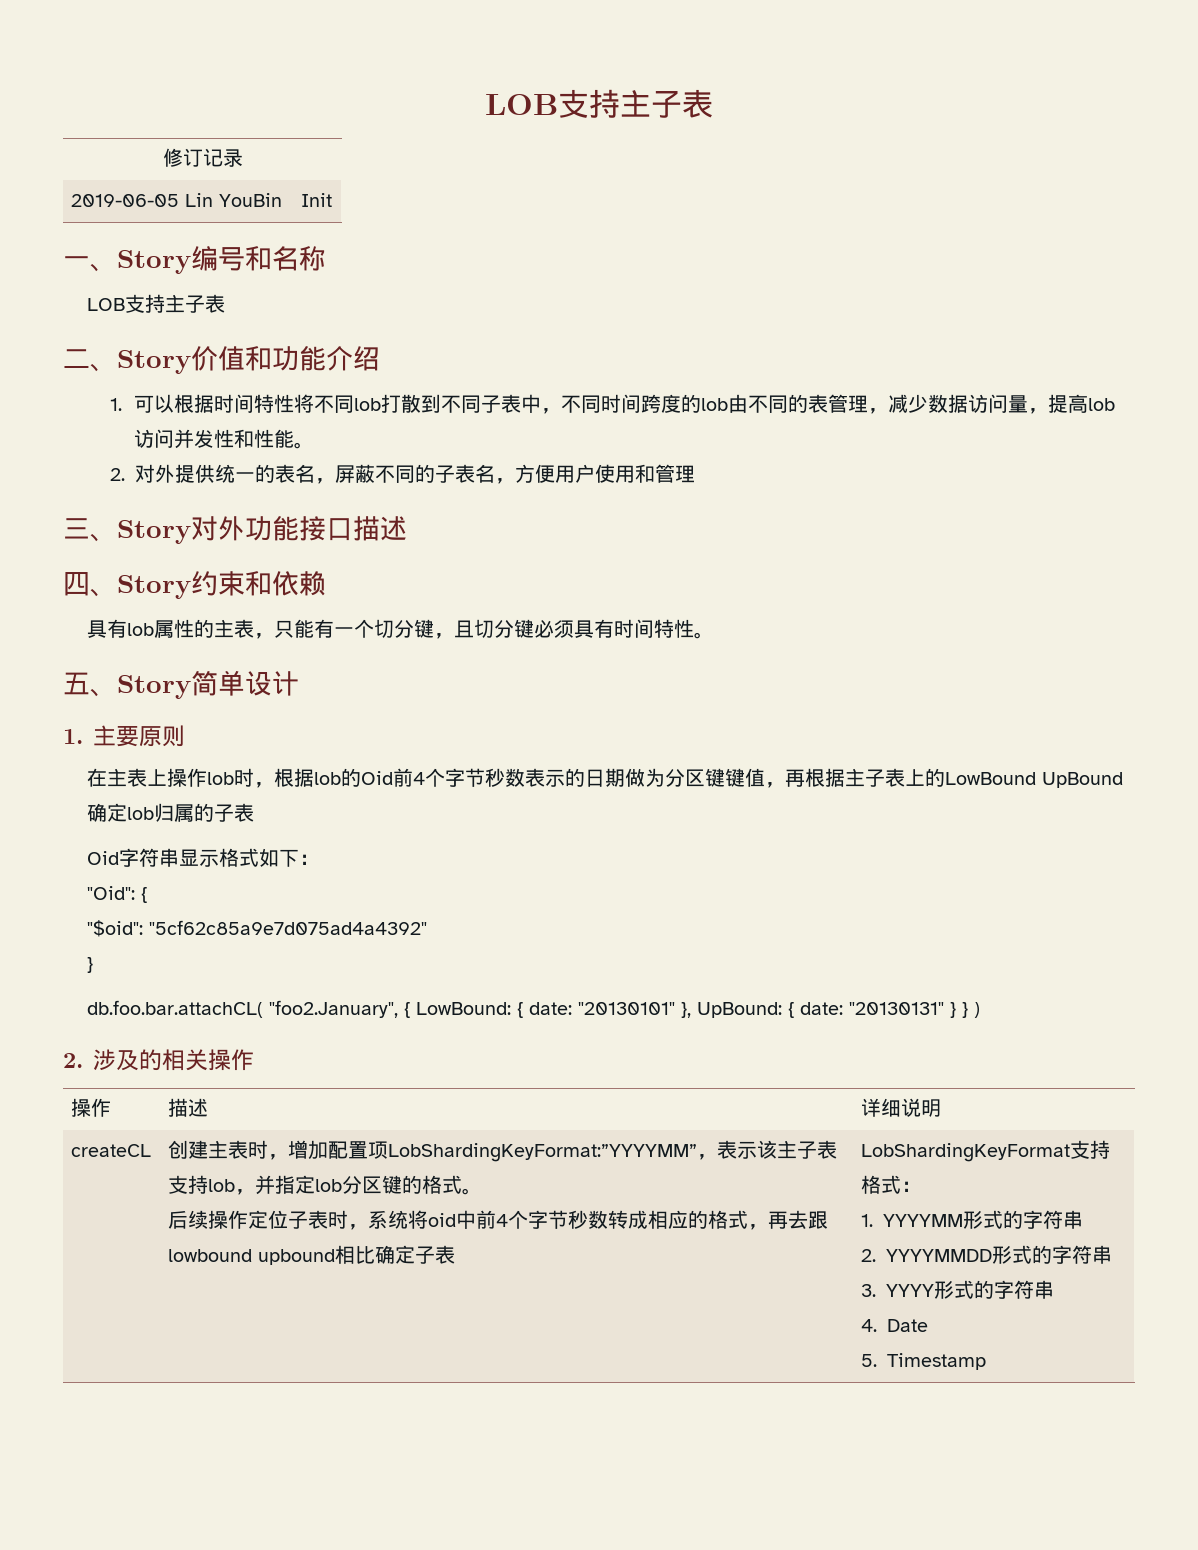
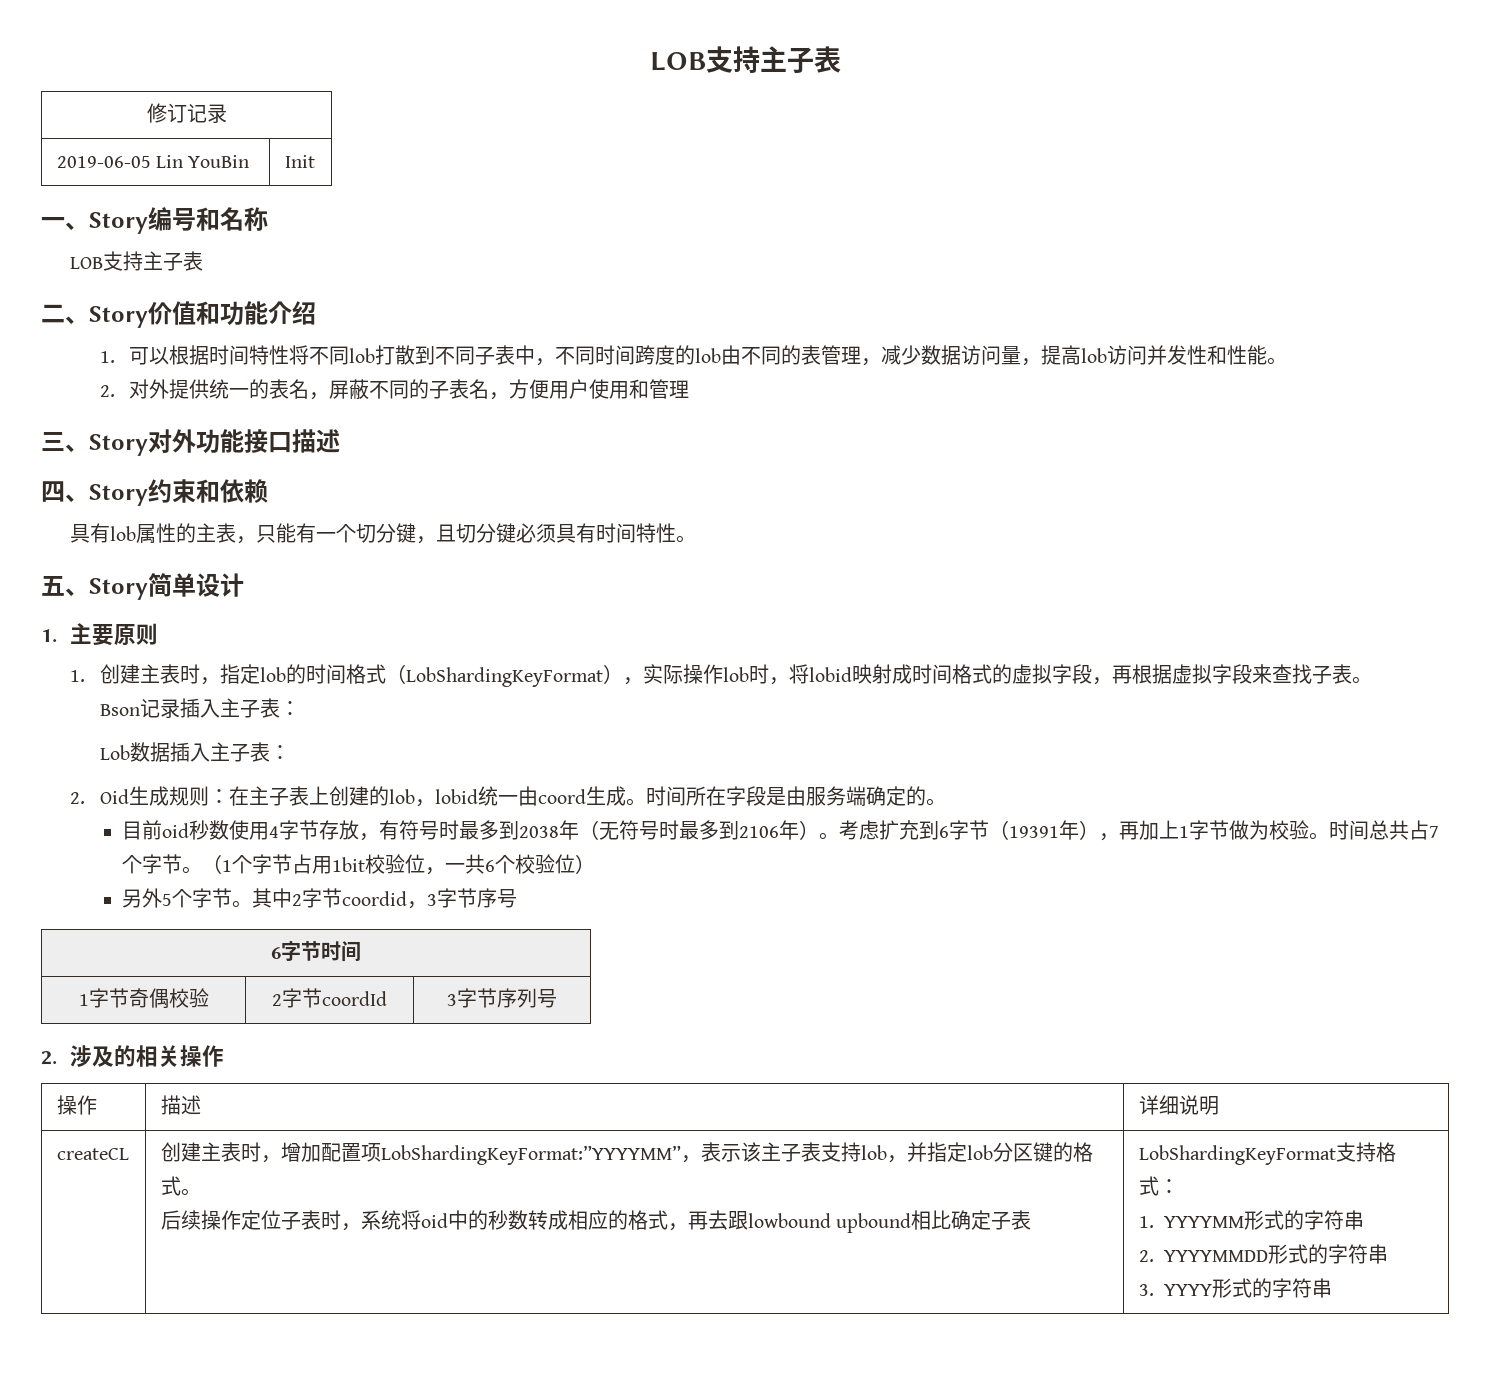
- 在主表上操作lob时，根据lob的Oid前4个字节秒数表示的日期做为分区键键值，再根据主子表上的LowBound UpBound确定lob归属的子表
- Oid字符串显示格式如下：
- "Oid": {
- "$oid": "5cf62c85a9e7d075ad4a4392"
- }
- db.foo.bar.attachCL( "foo2.January", { LowBound: { date: "20130101" }, UpBound: { date: "20130131" } } )
+ 1.创建主表时，指定lob的时间格式（LobShardingKeyFormat），实际操作lob时，将lobid映射成时间格式的虚拟字段，再根据虚拟字段来查找子表。
+ Bson记录插入主子表：
+ Lob数据插入主子表：
+ 2. Oid生成规则：在主子表上创建的lob，lobid统一由coord生成。时间所在字段是由服务端确定的。
+ 目前oid秒数使用4字节存放，有符号时最多到2038年（无符号时最多到2106年）。考虑扩充到6字节（19391年），再加上1字节做为校验。时间总共占7个字节。（1个字节占用1bit校验位，一共6个校验位）
+ 另外5个字节。其中2字节coordid，3字节序号
+ 6字节时间
+ 1字节奇偶校验 | 2字节coordId | 3字节序列号
- 后续操作定位子表时，系统将oid中前4个字节秒数转成相应的格式，再去跟lowbound upbound相比确定子表
+ 后续操作定位子表时，系统将oid中的秒数转成相应的格式，再去跟lowbound upbound相比确定子表
- 4. Date
- 5. Timestamp

